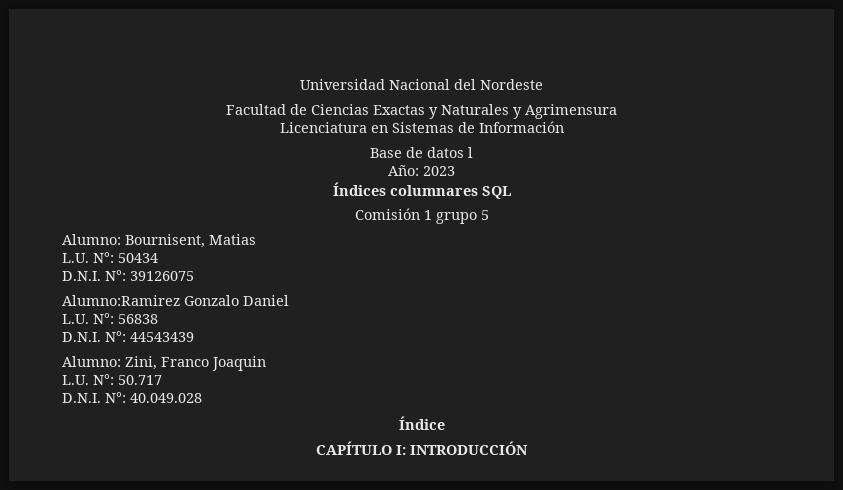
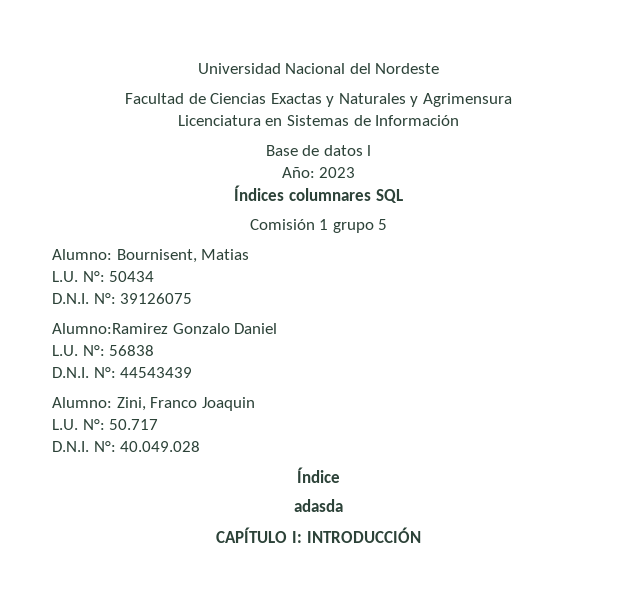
+ adasda

